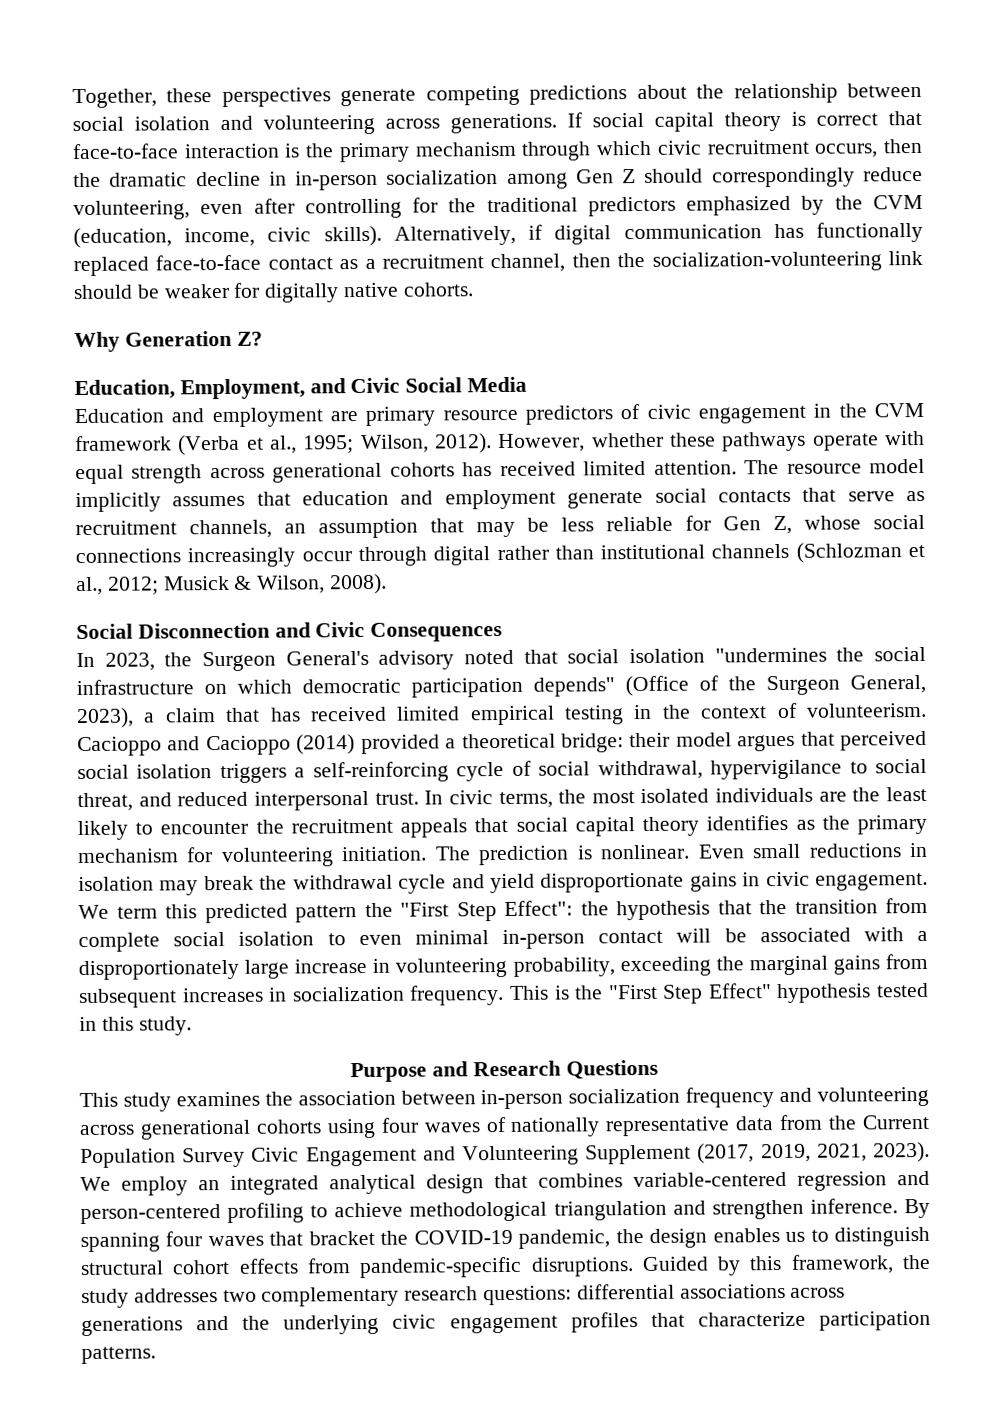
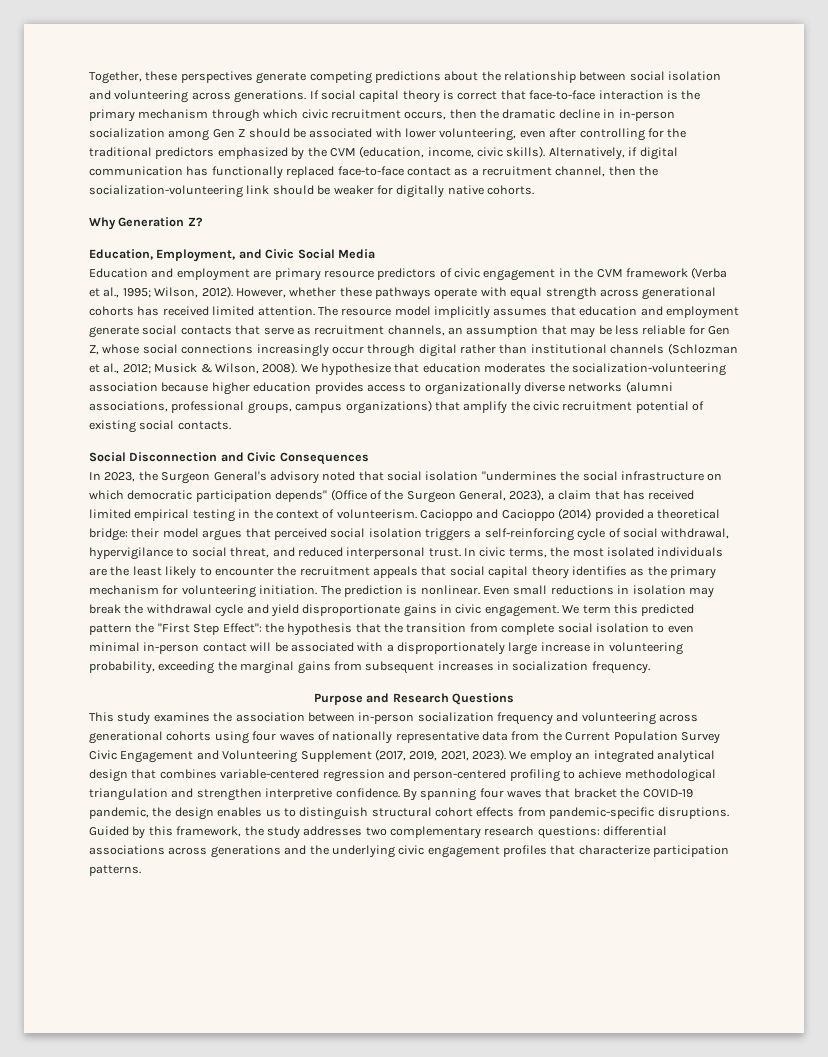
- If social capital theory is correct that face-to-face interaction is the primary mechanism through which civic recruitment occurs, then the dramatic decline in in-person socialization among Gen Z should correspondingly reduce volunteering, even after controlling for the traditional predictors emphasized by the CVM (education, income, civic skills).
+ If social capital theory is correct that face-to-face interaction is the primary mechanism through which civic recruitment occurs, then the dramatic decline in in-person socialization among Gen Z should be associated with lower volunteering, even after controlling for the traditional predictors emphasized by the CVM (education, income, civic skills).
+ We hypothesize that education moderates the socialization-volunteering association because higher education provides access to organizationally diverse networks (alumni associations, professional groups, campus organizations) that amplify the civic recruitment potential of existing social contacts.
- This is the "First Step Effect" hypothesis tested in this study.
- We employ an integrated analytical design that combines variable-centered regression and person-centered profiling to achieve methodological triangulation and strengthen inference.
+ We employ an integrated analytical design that combines variable-centered regression and person-centered profiling to achieve methodological triangulation and strengthen interpretive confidence.

